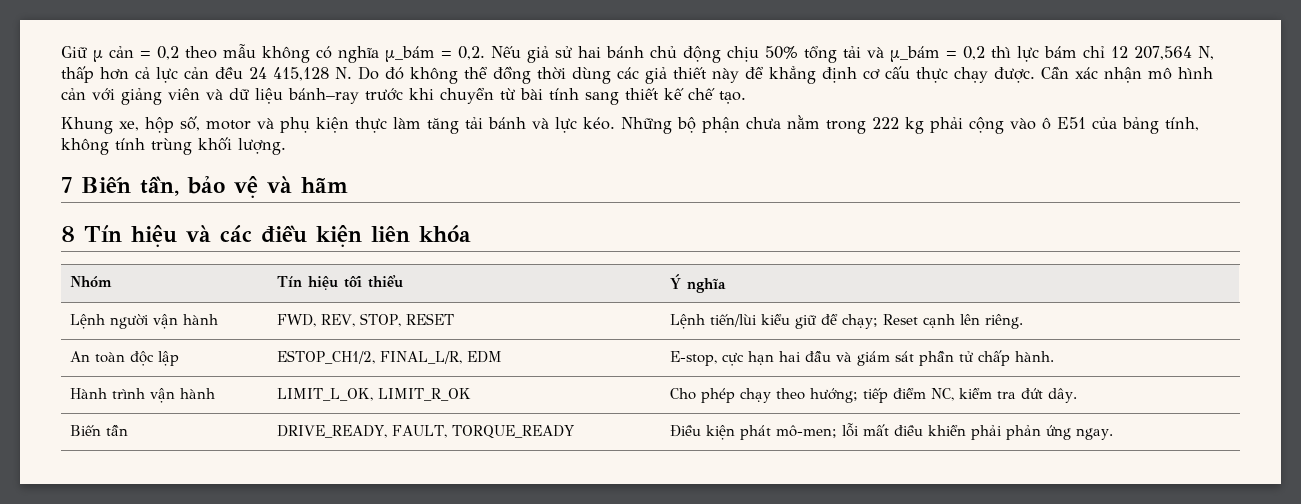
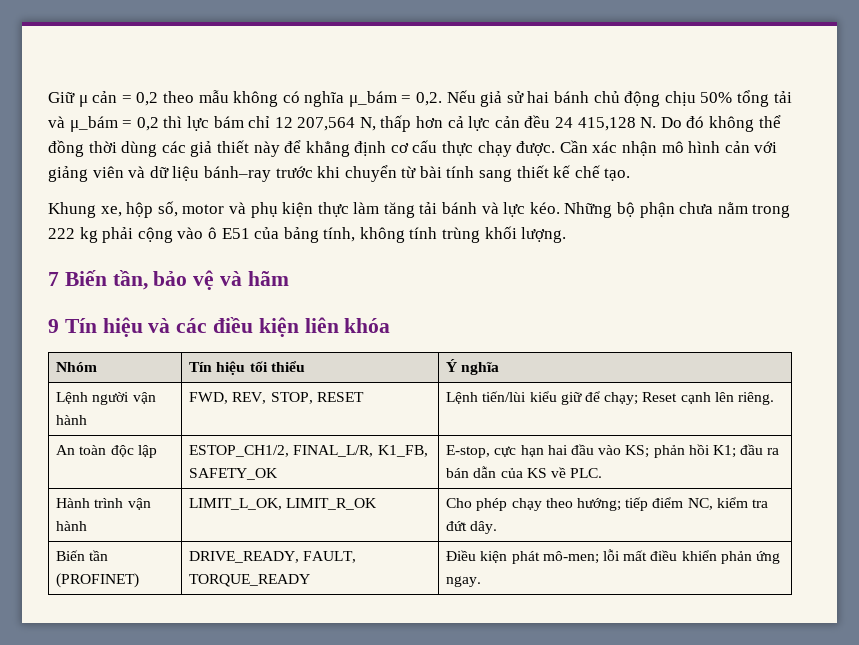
- 8 Tín hiệu và các điều kiện liên khóa
+ 9 Tín hiệu và các điều kiện liên khóa
- An toàn độc lập | ESTOP_CH1/2, FINAL_L/R, EDM | E-stop, cực hạn hai đầu và giám sát phần tử chấp hành.
+ An toàn độc lập | ESTOP_CH1/2, FINAL_L/R, K1_FB, SAFETY_OK | E-stop, cực hạn hai đầu vào KS; phản hồi K1; đầu ra bán dẫn của KS về PLC.
- Biến tần | DRIVE_READY, FAULT, TORQUE_READY | Điều kiện phát mô-men; lỗi mất điều khiển phải phản ứng ngay.
+ Biến tần (PROFINET) | DRIVE_READY, FAULT, TORQUE_READY | Điều kiện phát mô-men; lỗi mất điều khiển phản ứng ngay.

